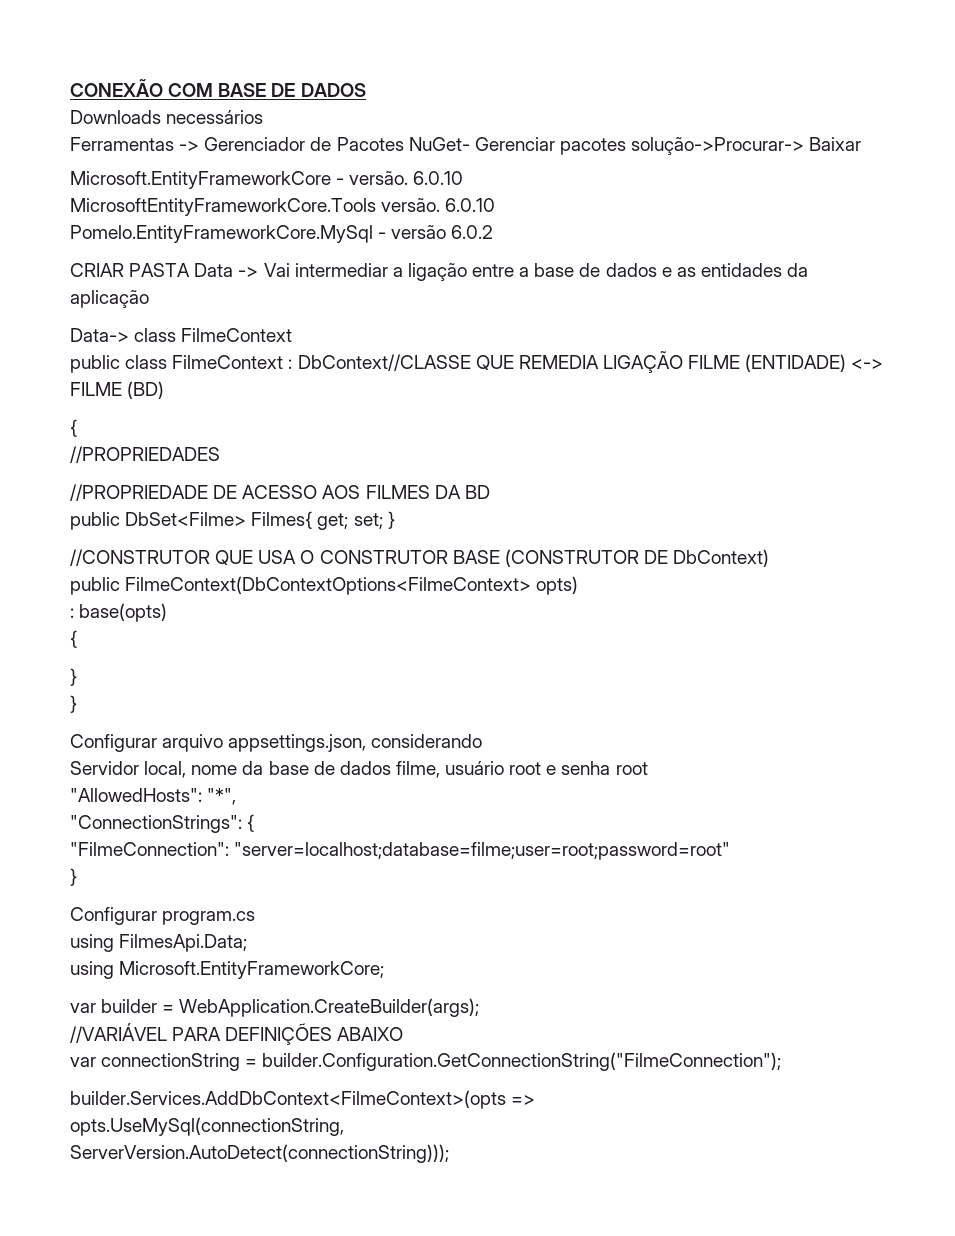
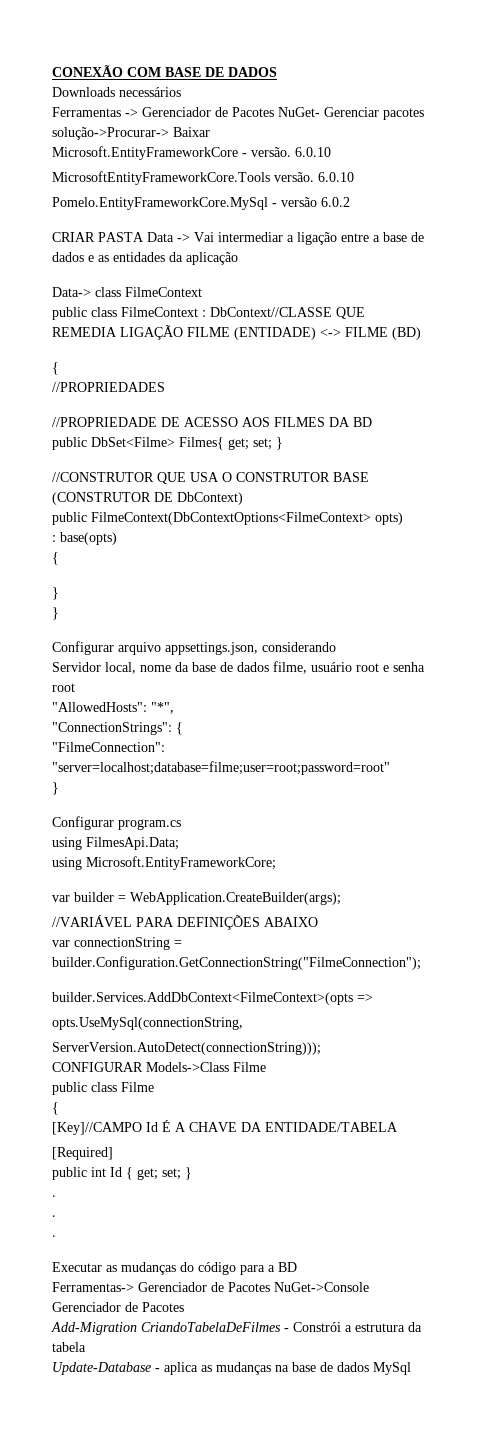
+ CONFIGURAR Models->Class Filme
+ public class Filme
+ {
+ [Key]//CAMPO Id É A CHAVE DA ENTIDADE/TABELA
+ [Required]
+ public int Id { get; set; }
+ .
+ .
+ .
+ Executar as mudanças do código para a BD
+ Ferramentas-> Gerenciador de Pacotes NuGet->Console Gerenciador de Pacotes
+ Add-Migration CriandoTabelaDeFilmes - Constrói a estrutura da tabela
+ Update-Database - aplica as mudanças na base de dados MySql

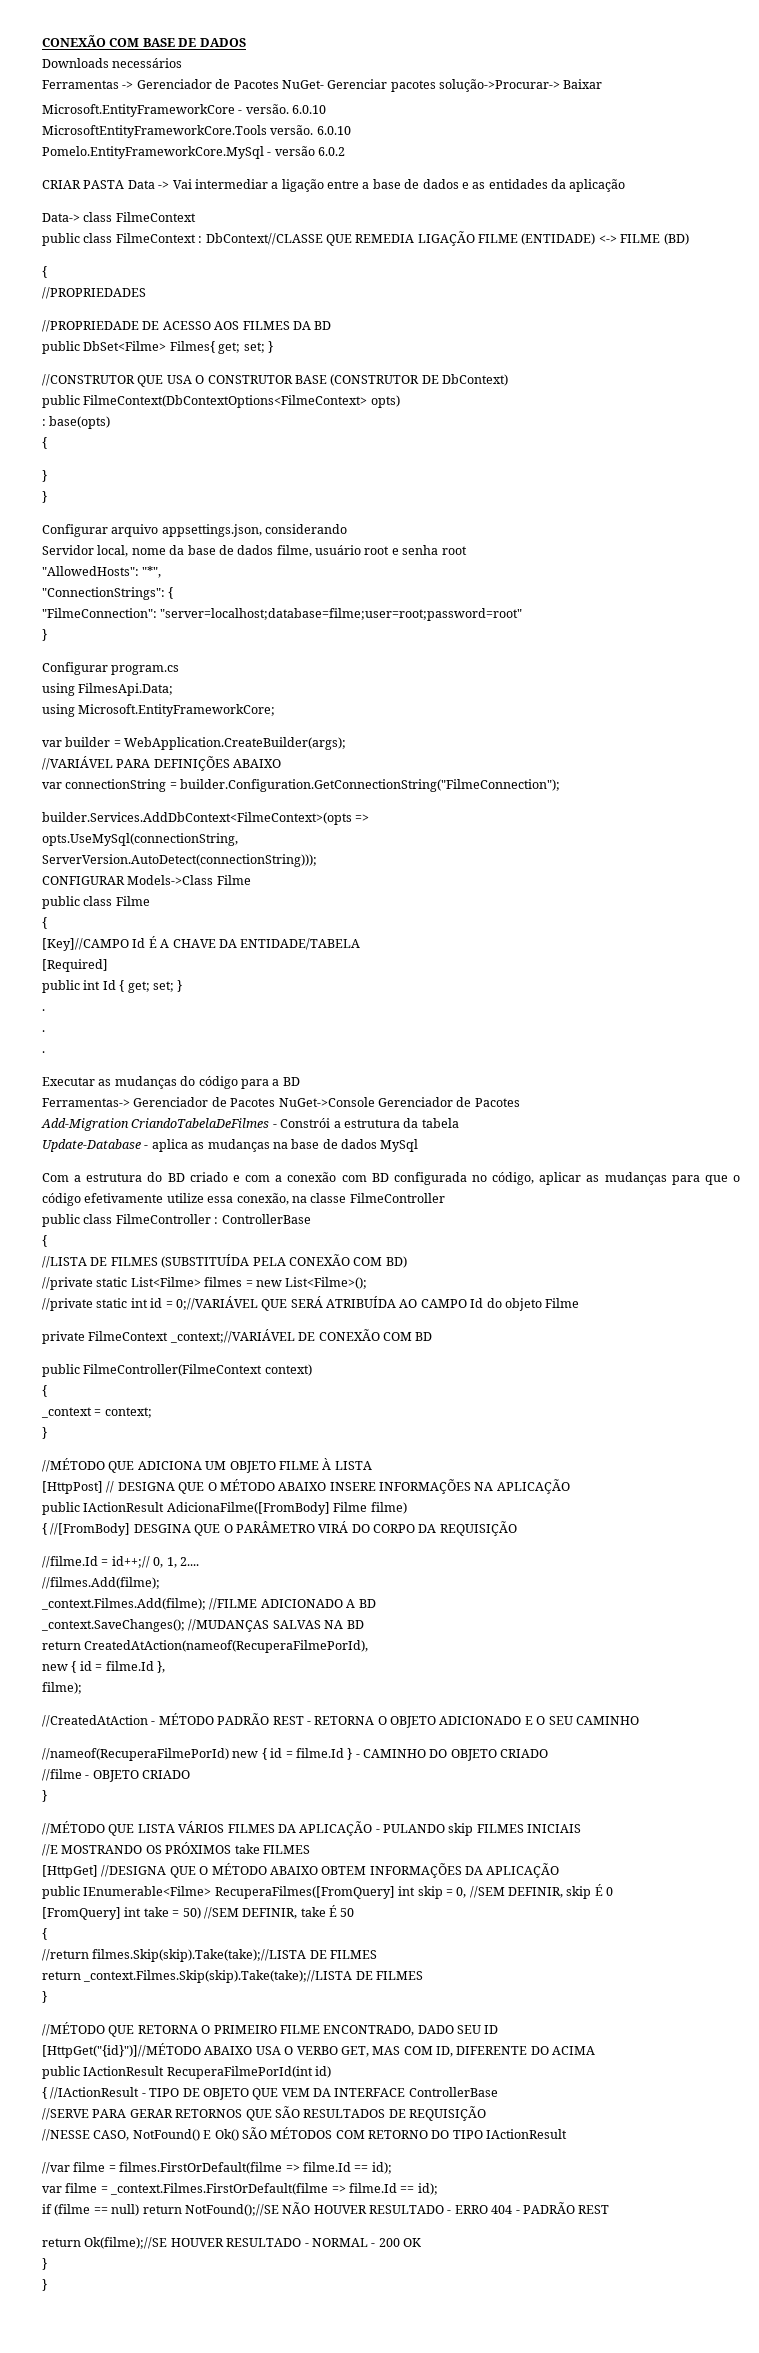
+ Com a estrutura do BD criado e com a conexão com BD configurada no código, aplicar as mudanças para que o código efetivamente utilize essa conexão, na classe FilmeController
+ public class FilmeController : ControllerBase
+ {
+ //LISTA DE FILMES (SUBSTITUÍDA PELA CONEXÃO COM BD)
+ //private static List<Filme> filmes = new List<Filme>();
+ //private static int id = 0;//VARIÁVEL QUE SERÁ ATRIBUÍDA AO CAMPO Id do objeto Filme
+ private FilmeContext _context;//VARIÁVEL DE CONEXÃO COM BD
+ public FilmeController(FilmeContext context)
+ {
+ _context = context;
+ }
+ //MÉTODO QUE ADICIONA UM OBJETO FILME À LISTA
+ [HttpPost] // DESIGNA QUE O MÉTODO ABAIXO INSERE INFORMAÇÕES NA APLICAÇÃO
+ public IActionResult AdicionaFilme([FromBody] Filme filme)
+ { //[FromBody] DESGINA QUE O PARÂMETRO VIRÁ DO CORPO DA REQUISIÇÃO
+ //filme.Id = id++;// 0, 1, 2....
+ //filmes.Add(filme);
+ _context.Filmes.Add(filme); //FILME ADICIONADO A BD
+ _context.SaveChanges(); //MUDANÇAS SALVAS NA BD
+ return CreatedAtAction(nameof(RecuperaFilmePorId),
+ new { id = filme.Id },
+ filme);
+ //CreatedAtAction - MÉTODO PADRÃO REST - RETORNA O OBJETO ADICIONADO E O SEU CAMINHO
+ //nameof(RecuperaFilmePorId) new { id = filme.Id } - CAMINHO DO OBJETO CRIADO
+ //filme - OBJETO CRIADO
+ }
+ //MÉTODO QUE LISTA VÁRIOS FILMES DA APLICAÇÃO - PULANDO skip FILMES INICIAIS
+ //E MOSTRANDO OS PRÓXIMOS take FILMES
+ [HttpGet] //DESIGNA QUE O MÉTODO ABAIXO OBTEM INFORMAÇÕES DA APLICAÇÃO
+ public IEnumerable<Filme> RecuperaFilmes([FromQuery] int skip = 0, //SEM DEFINIR, skip É 0
+ [FromQuery] int take = 50) //SEM DEFINIR, take É 50
+ {
+ //return filmes.Skip(skip).Take(take);//LISTA DE FILMES
+ return _context.Filmes.Skip(skip).Take(take);//LISTA DE FILMES
+ }
+ //MÉTODO QUE RETORNA O PRIMEIRO FILME ENCONTRADO, DADO SEU ID
+ [HttpGet("{id}")]//MÉTODO ABAIXO USA O VERBO GET, MAS COM ID, DIFERENTE DO ACIMA
+ public IActionResult RecuperaFilmePorId(int id)
+ { //IActionResult - TIPO DE OBJETO QUE VEM DA INTERFACE ControllerBase
+ //SERVE PARA GERAR RETORNOS QUE SÃO RESULTADOS DE REQUISIÇÃO
+ //NESSE CASO, NotFound() E Ok() SÃO MÉTODOS COM RETORNO DO TIPO IActionResult
+ //var filme = filmes.FirstOrDefault(filme => filme.Id == id);
+ var filme = _context.Filmes.FirstOrDefault(filme => filme.Id == id);
+ if (filme == null) return NotFound();//SE NÃO HOUVER RESULTADO - ERRO 404 - PADRÃO REST
+ return Ok(filme);//SE HOUVER RESULTADO - NORMAL - 200 OK
+ }
+ }

